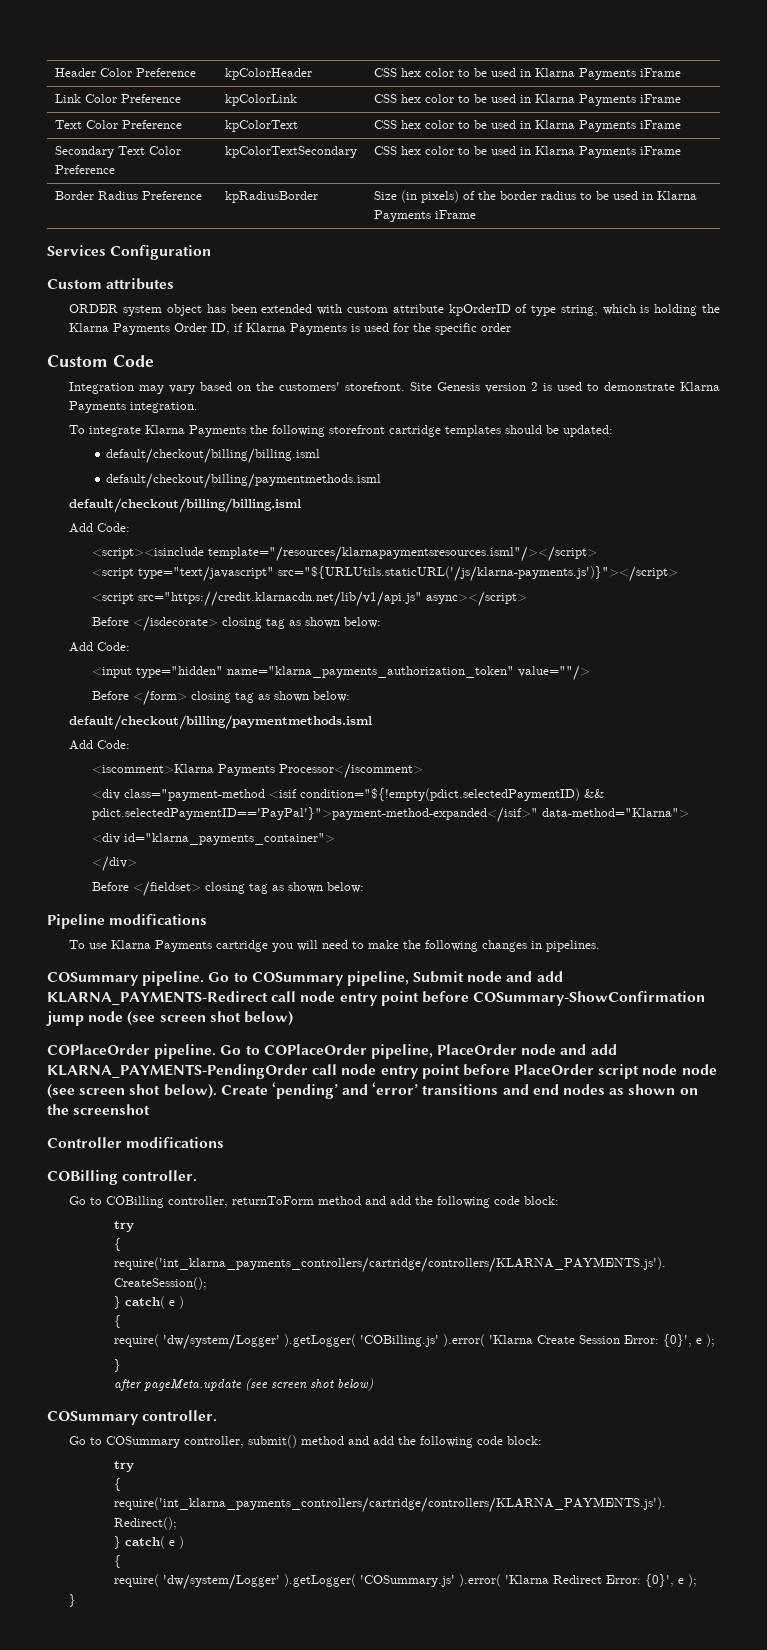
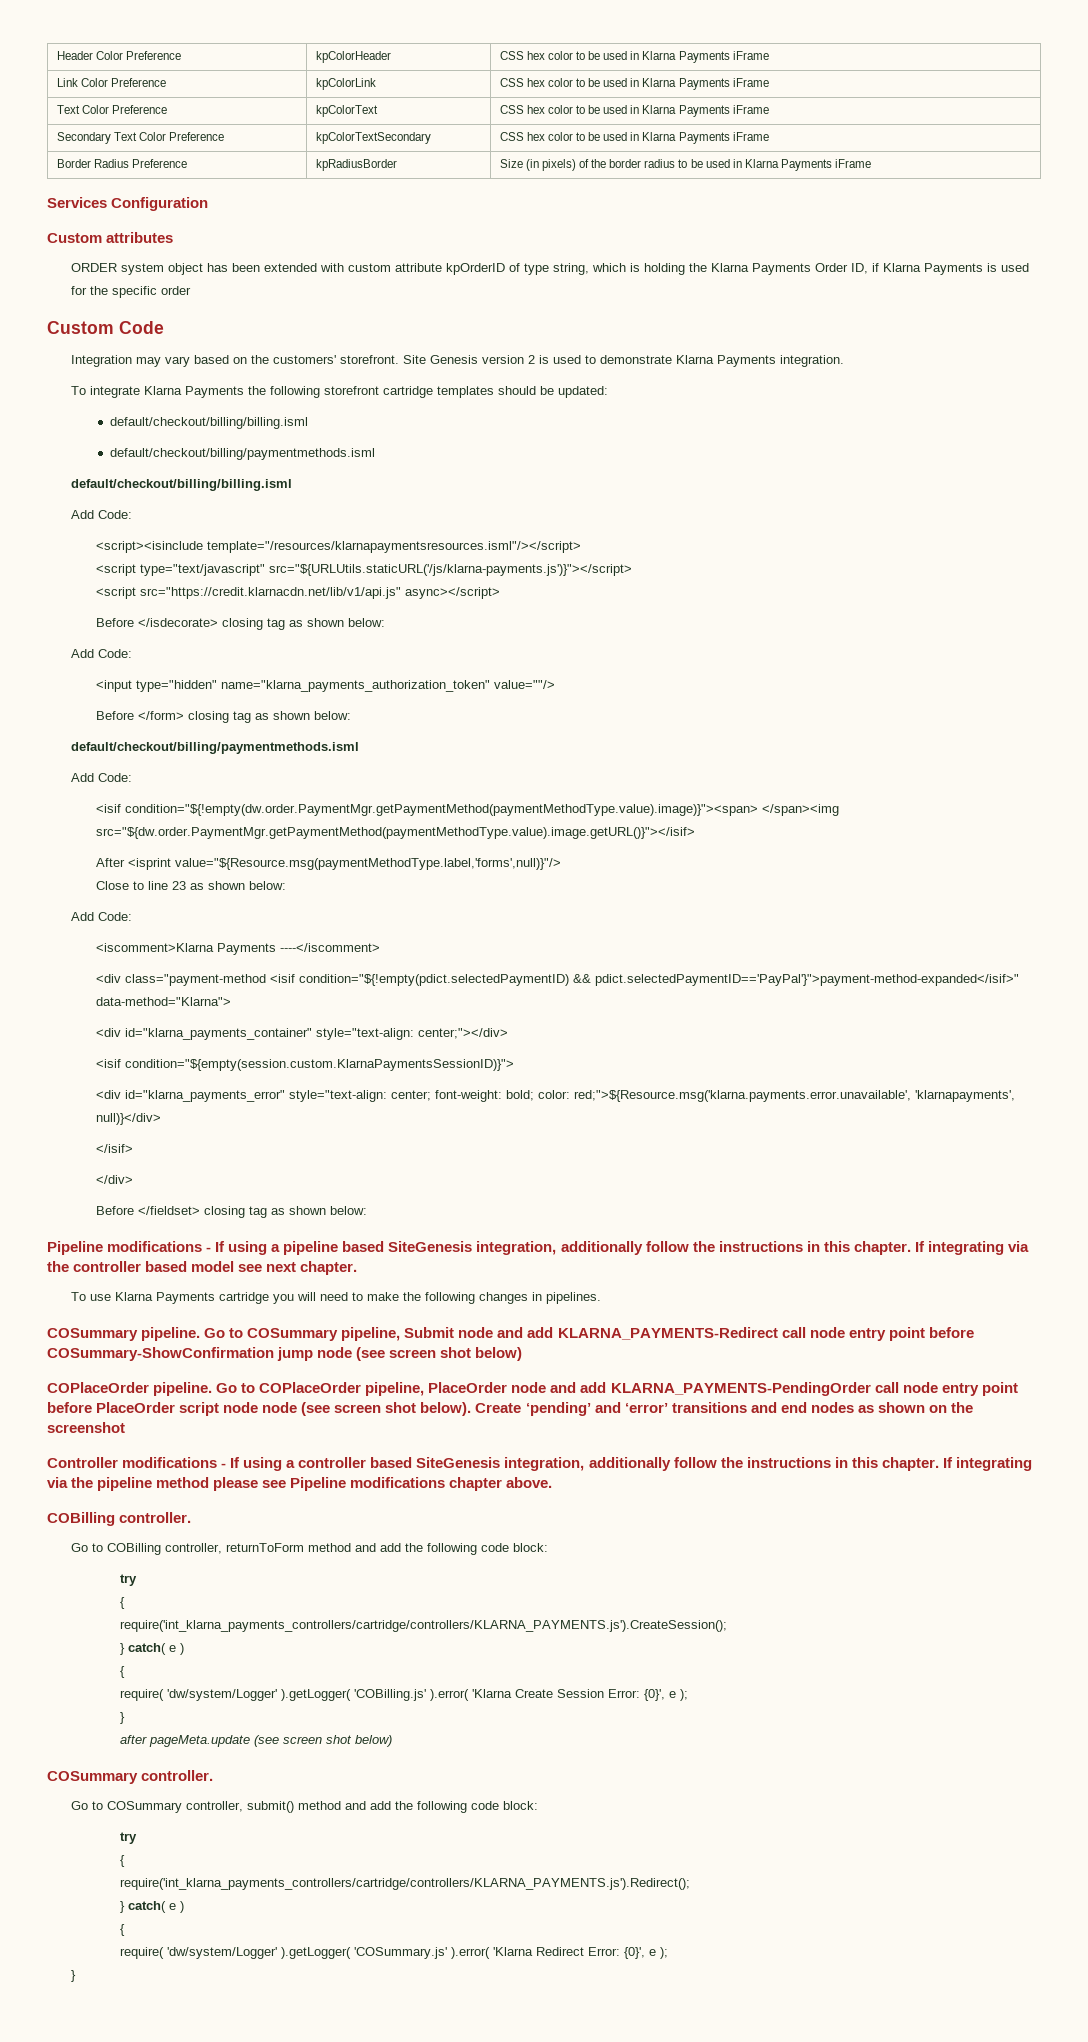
+ <isif condition="${!empty(dw.order.PaymentMgr.getPaymentMethod(paymentMethodType.value).image)}"><span> </span><img src="${dw.order.PaymentMgr.getPaymentMethod(paymentMethodType.value).image.getURL()}"></isif>
+ After <isprint value="${Resource.msg(paymentMethodType.label,'forms',null)}"/>
+ Close to line 23 as shown below:
+ Add Code:
- <iscomment>Klarna Payments Processor</iscomment>
+ <iscomment>Klarna Payments ----</iscomment>
- <div id="klarna_payments_container">
+ <div id="klarna_payments_container" style="text-align: center;"></div>
+ <isif condition="${empty(session.custom.KlarnaPaymentsSessionID)}">
+ <div id="klarna_payments_error" style="text-align: center; font-weight: bold; color: red;">${Resource.msg('klarna.payments.error.unavailable', 'klarnapayments', null)}</div>
+ </isif>
- Pipeline modifications
+ Pipeline modifications - If using a pipeline based SiteGenesis integration, additionally follow the instructions in this chapter. If integrating via the controller based model see next chapter.
- Controller modifications
+ Controller modifications - If using a controller based SiteGenesis integration, additionally follow the instructions in this chapter. If integrating via the pipeline method please see Pipeline modifications chapter above.

